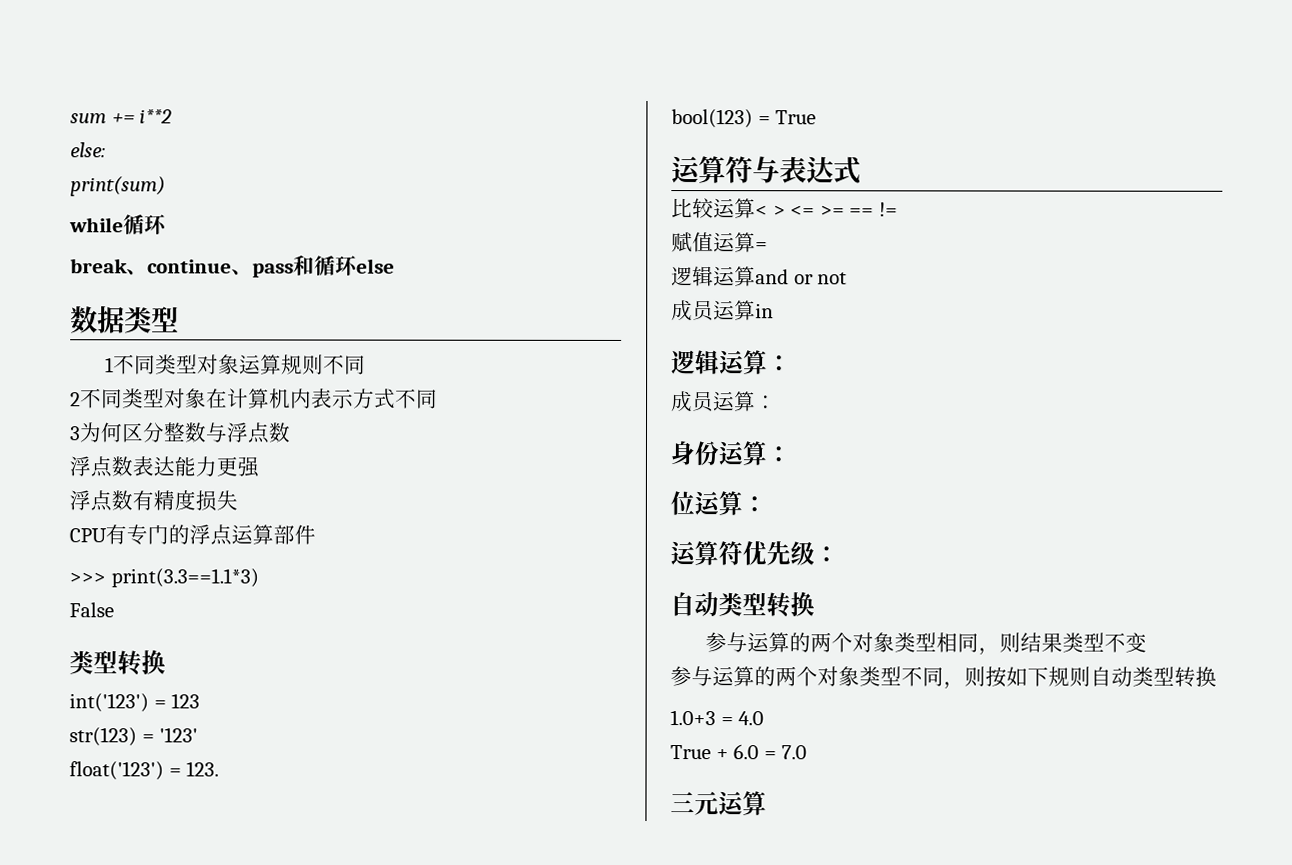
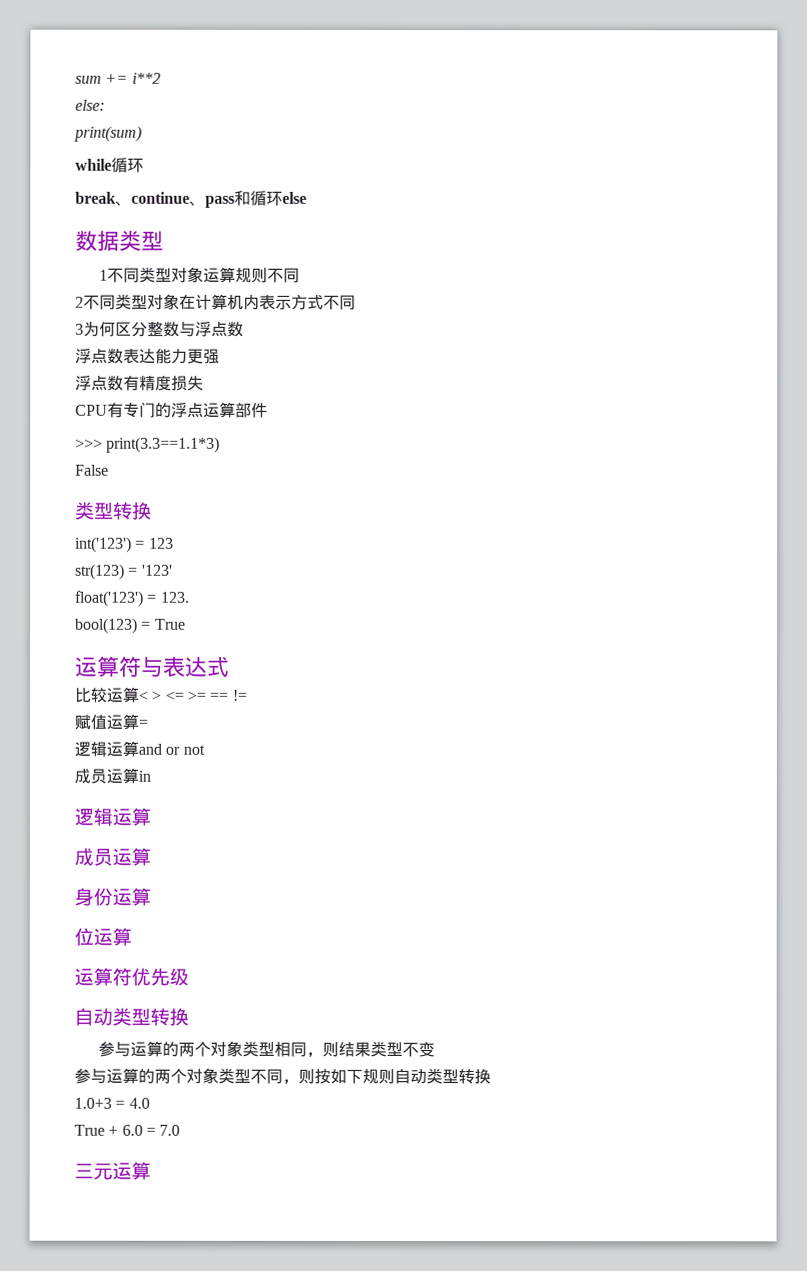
  成员运算in
- 逻辑运算：
- 成员运算：
+ 逻辑运算
+ 成员运算
- 身份运算：
+ 身份运算
- 位运算：
+ 位运算
- 运算符优先级：
+ 运算符优先级

